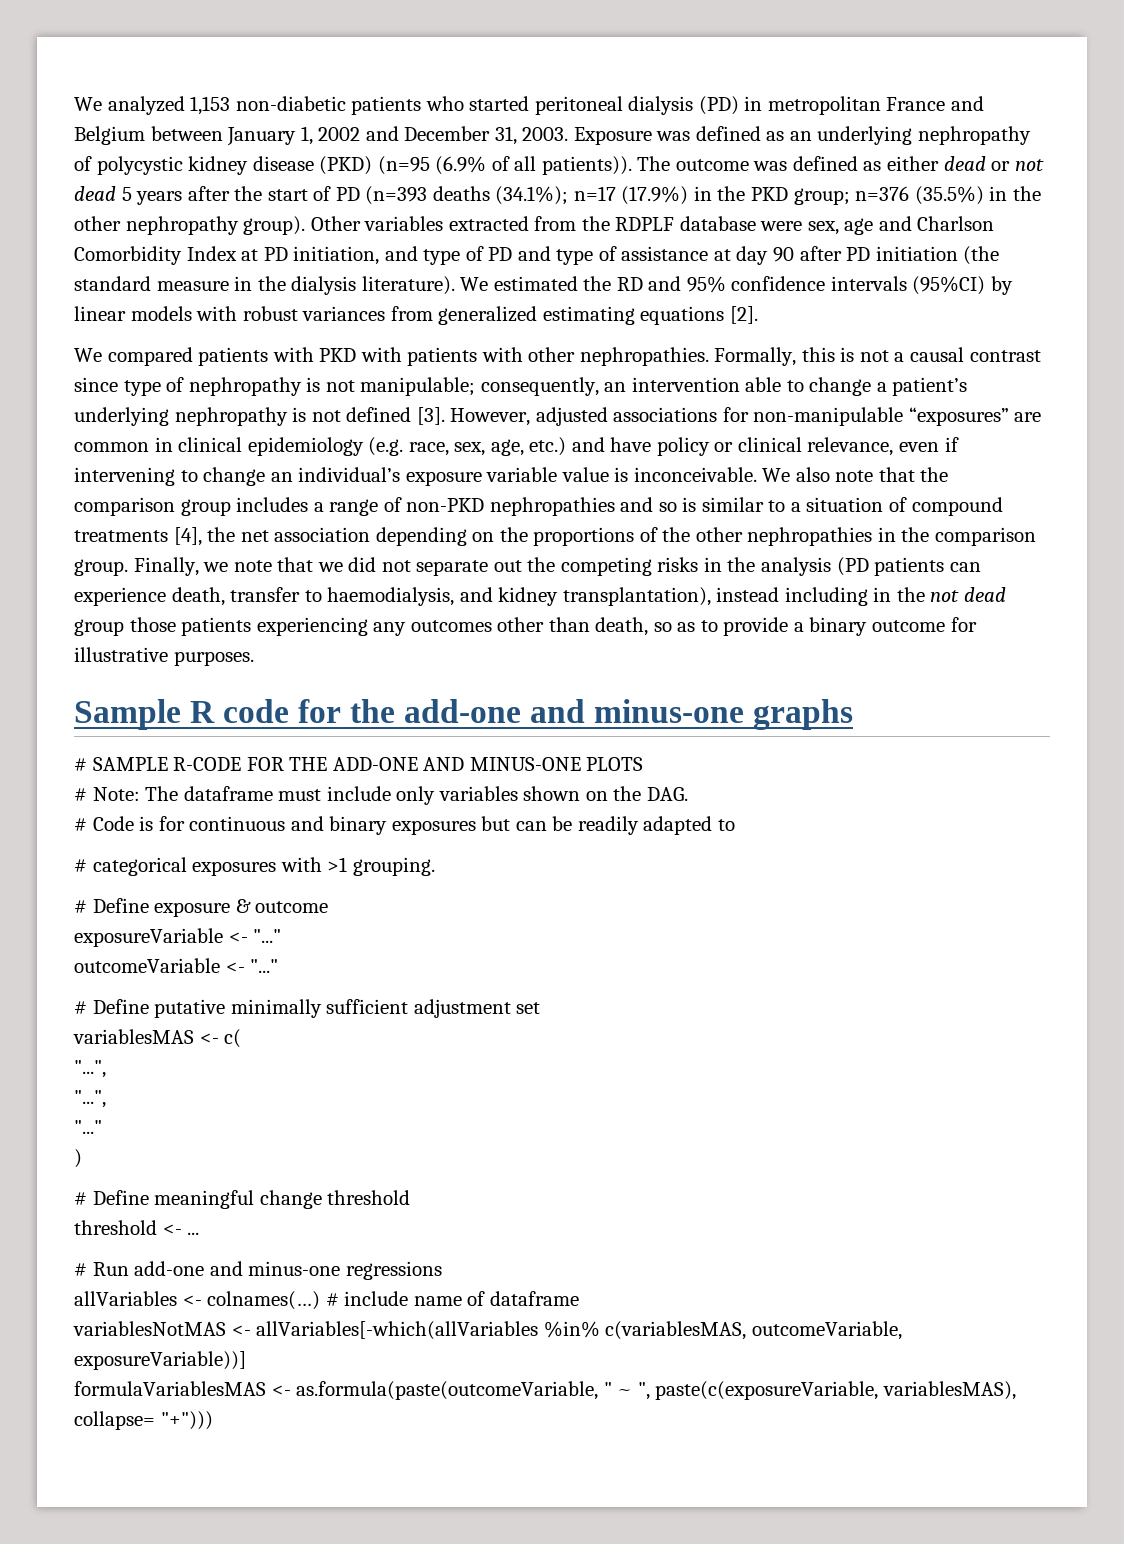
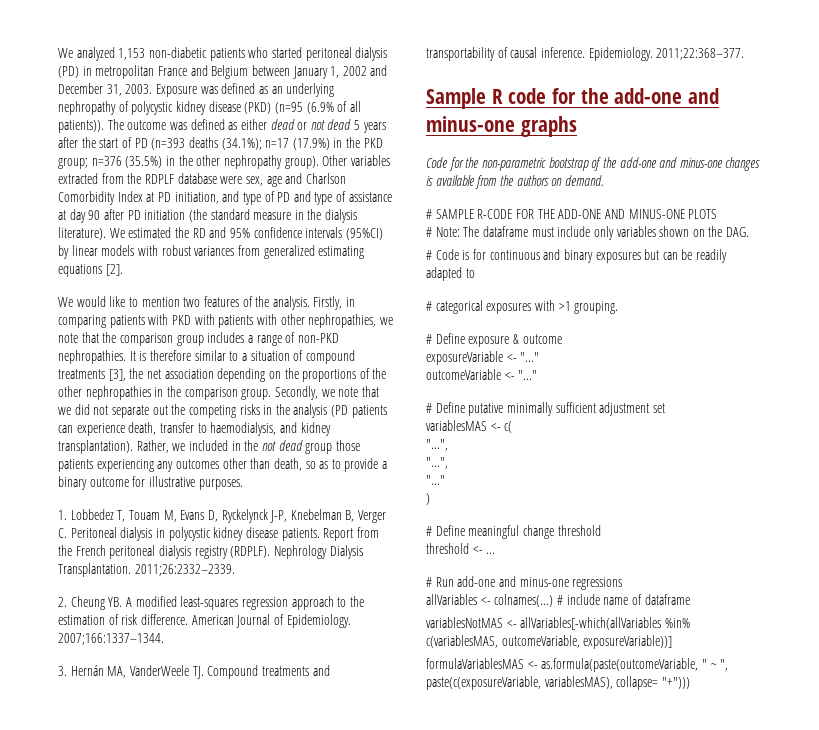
- We compared patients with PKD with patients with other nephropathies. Formally, this is not a causal contrast since type of nephropathy is not manipulable; consequently, an intervention able to change a patient’s underlying nephropathy is not defined [3]. However, adjusted associations for non-manipulable “exposures” are common in clinical epidemiology (e.g. race, sex, age, etc.) and have policy or clinical relevance, even if intervening to change an individual’s exposure variable value is inconceivable. We also note that the comparison group includes a range of non-PKD nephropathies and so is similar to a situation of compound treatments [4], the net association depending on the proportions of the other nephropathies in the comparison group.
+ We would like to mention two features of the analysis. Firstly, in comparing patients with PKD with patients with other nephropathies, we note that the comparison group includes a range of non-PKD nephropathies. It is therefore similar to a situation of compound treatments [3], the net association depending on the proportions of the other nephropathies in the comparison group.
- Finally, we note that we did not separate out the competing risks in the analysis (PD patients can experience death, transfer to haemodialysis, and kidney transplantation), instead including in the not dead group those patients experiencing any outcomes other than death, so as to provide a binary outcome for illustrative purposes.
+ Secondly, we note that we did not separate out the competing risks in the analysis (PD patients can experience death, transfer to haemodialysis, and kidney transplantation). Rather, we included in the not dead group those patients experiencing any outcomes other than death, so as to provide a binary outcome for illustrative purposes.
+ 1. Lobbedez T, Touam M, Evans D, Ryckelynck J-P, Knebelman B, Verger C. Peritoneal dialysis in polycystic kidney disease patients. Report from the French peritoneal dialysis registry (RDPLF). Nephrology Dialysis Transplantation. 2011;26:2332–2339.
+ 2. Cheung YB. A modified least-squares regression approach to the estimation of risk difference. American Journal of Epidemiology. 2007;166:1337–1344.
+ 3. Hernán MA, VanderWeele TJ. Compound treatments and transportability of causal inference. Epidemiology. 2011;22:368–377.
+ Code for the non-parametric bootstrap of the add-one and minus-one changes is available from the authors on demand.

